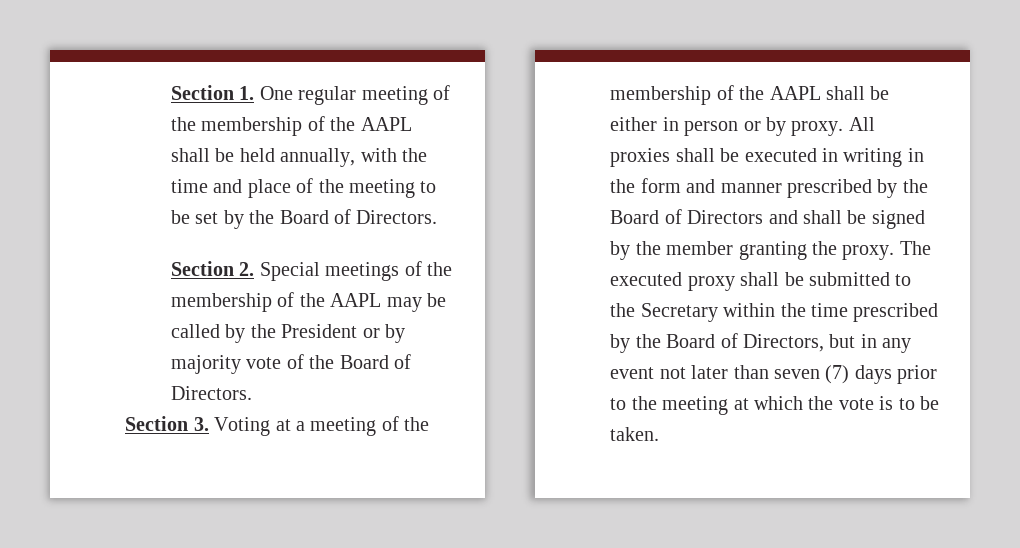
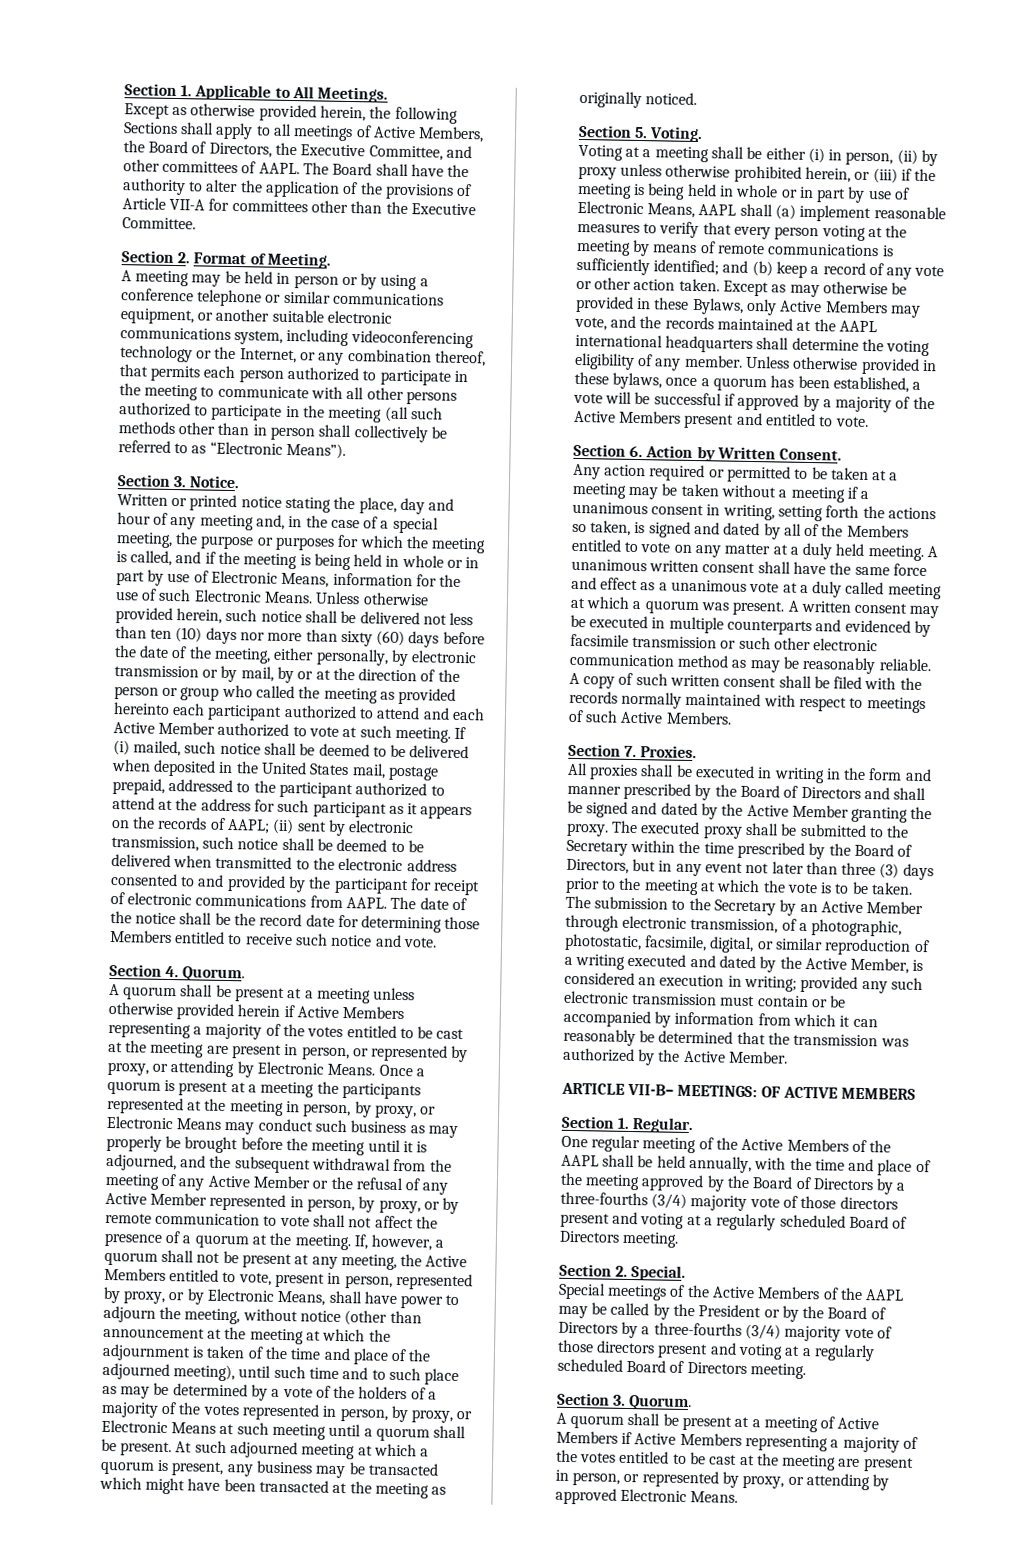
- Section 1. One regular meeting of the membership of the AAPL shall be held annually, with the time and place of the meeting to be set by the Board of Directors.
- Section 2. Special meetings of the membership of the AAPL may be called by the President or by majority vote of the Board of Directors.
- Section 3. Voting at a meeting of the membership of the AAPL shall be either in person or by proxy. All proxies shall be executed in writing in the form and manner prescribed by the Board of Directors and shall be signed by the member granting the proxy.
+ Section 1. Applicable to All Meetings.
+ Except as otherwise provided herein, the following Sections shall apply to all meetings of Active Members, the Board of Directors, the Executive Committee, and other committees of AAPL. The Board shall have the authority to alter the application of the provisions of Article VII-A for committees other than the Executive Committee.
+ Section 2. Format of Meeting.
+ A meeting may be held in person or by using a conference telephone or similar communications equipment, or another suitable electronic communications system, including videoconferencing technology or the Internet, or any combination thereof, that permits each person authorized to participate in the meeting to communicate with all other persons authorized to participate in the meeting (all such methods other than in person shall collectively be referred to as “Electronic Means”).
+ Section 3. Notice.
+ Written or printed notice stating the place, day and hour of any meeting and, in the case of a special meeting, the purpose or purposes for which the meeting is called, and if the meeting is being held in whole or in part by use of Electronic Means, information for the use of such Electronic Means. Unless otherwise provided herein, such notice shall be delivered not less than ten (10) days nor more than sixty (60) days before the date of the meeting, either personally, by electronic transmission or by mail, by or at the direction of the person or group who called the meeting as provided hereinto each participant authorized to attend and each Active Member authorized to vote at such meeting. If (i) mailed, such notice shall be deemed to be delivered when deposited in the United States mail, postage prepaid, addressed to the participant authorized to attend at the address for such participant as it appears on the records of AAPL; (ii) sent by electronic transmission, such notice shall be deemed to be delivered when transmitted to the electronic address consented to and provided by the participant for receipt of electronic communications from AAPL. The date of the notice shall be the record date for determining those Members entitled to receive such notice and vote.
+ Section 4. Quorum.
+ A quorum shall be present at a meeting unless otherwise provided herein if Active Members representing a majority of the votes entitled to be cast at the meeting are present in person, or represented by proxy, or attending by Electronic Means. Once a quorum is present at a meeting the participants represented at the meeting in person, by proxy, or Electronic Means may conduct such business as may properly be brought before the meeting until it is adjourned, and the subsequent withdrawal from the meeting of any Active Member or the refusal of any Active Member represented in person, by proxy, or by remote communication to vote shall not affect the presence of a quorum at the meeting. If, however, a quorum shall not be present at any meeting, the Active Members entitled to vote, present in person, represented by proxy, or by Electronic Means, shall have power to adjourn the meeting, without notice (other than announcement at the meeting at which the adjournment is taken of the time and place of the adjourned meeting), until such time and to such place as may be determined by a vote of the holders of a majority of the votes represented in person, by proxy, or Electronic Means at such meeting until a quorum shall be present. At such adjourned meeting at which a quorum is present, any business may be transacted which might have been transacted at the meeting as originally noticed.
+ Section 5. Voting.
+ Voting at a meeting shall be either (i) in person, (ii) by proxy unless otherwise prohibited herein, or (iii) if the meeting is being held in whole or in part by use of Electronic Means, AAPL shall (a) implement reasonable measures to verify that every person voting at the meeting by means of remote communications is sufficiently identified; and (b) keep a record of any vote or other action taken. Except as may otherwise be provided in these Bylaws, only Active Members may vote, and the records maintained at the AAPL international headquarters shall determine the voting eligibility of any member. Unless otherwise provided in these bylaws, once a quorum has been established, a vote will be successful if approved by a majority of the Active Members present and entitled to vote.
+ Section 6. Action by Written Consent.
+ Any action required or permitted to be taken at a meeting may be taken without a meeting if a unanimous consent in writing, setting forth the actions so taken, is signed and dated by all of the Members entitled to vote on any matter at a duly held meeting. A unanimous written consent shall have the same force and effect as a unanimous vote at a duly called meeting at which a quorum was present. A written consent may be executed in multiple counterparts and evidenced by facsimile transmission or such other electronic communication method as may be reasonably reliable. A copy of such written consent shall be filed with the records normally maintained with respect to meetings of such Active Members.
+ Section 7. Proxies.
+ All proxies shall be executed in writing in the form and manner prescribed by the Board of Directors and shall be signed and dated by the Active Member granting the proxy.
- The executed proxy shall be submitted to the Secretary within the time prescribed by the Board of Directors, but in any event not later than seven (7) days prior to the meeting at which the vote is to be taken.
+ The executed proxy shall be submitted to the Secretary within the time prescribed by the Board of Directors, but in any event not later than three (3) days prior to the meeting at which the vote is to be taken.
+ The submission to the Secretary by an Active Member through electronic transmission, of a photographic, photostatic, facsimile, digital, or similar reproduction of a writing executed and dated by the Active Member, is considered an execution in writing; provided any such electronic transmission must contain or be accompanied by information from which it can reasonably be determined that the transmission was authorized by the Active Member.
+ ARTICLE VII-B– MEETINGS: OF ACTIVE MEMBERS
+ Section 1. Regular.
+ One regular meeting of the Active Members of the AAPL shall be held annually, with the time and place of the meeting approved by the Board of Directors by a three-fourths (3/4) majority vote of those directors present and voting at a regularly scheduled Board of Directors meeting.
+ Section 2. Special.
+ Special meetings of the Active Members of the AAPL may be called by the President or by the Board of Directors by a three-fourths (3/4) majority vote of those directors present and voting at a regularly scheduled Board of Directors meeting.
+ Section 3. Quorum.
+ A quorum shall be present at a meeting of Active Members if Active Members representing a majority of the votes entitled to be cast at the meeting are present in person, or represented by proxy, or attending by approved Electronic Means.

